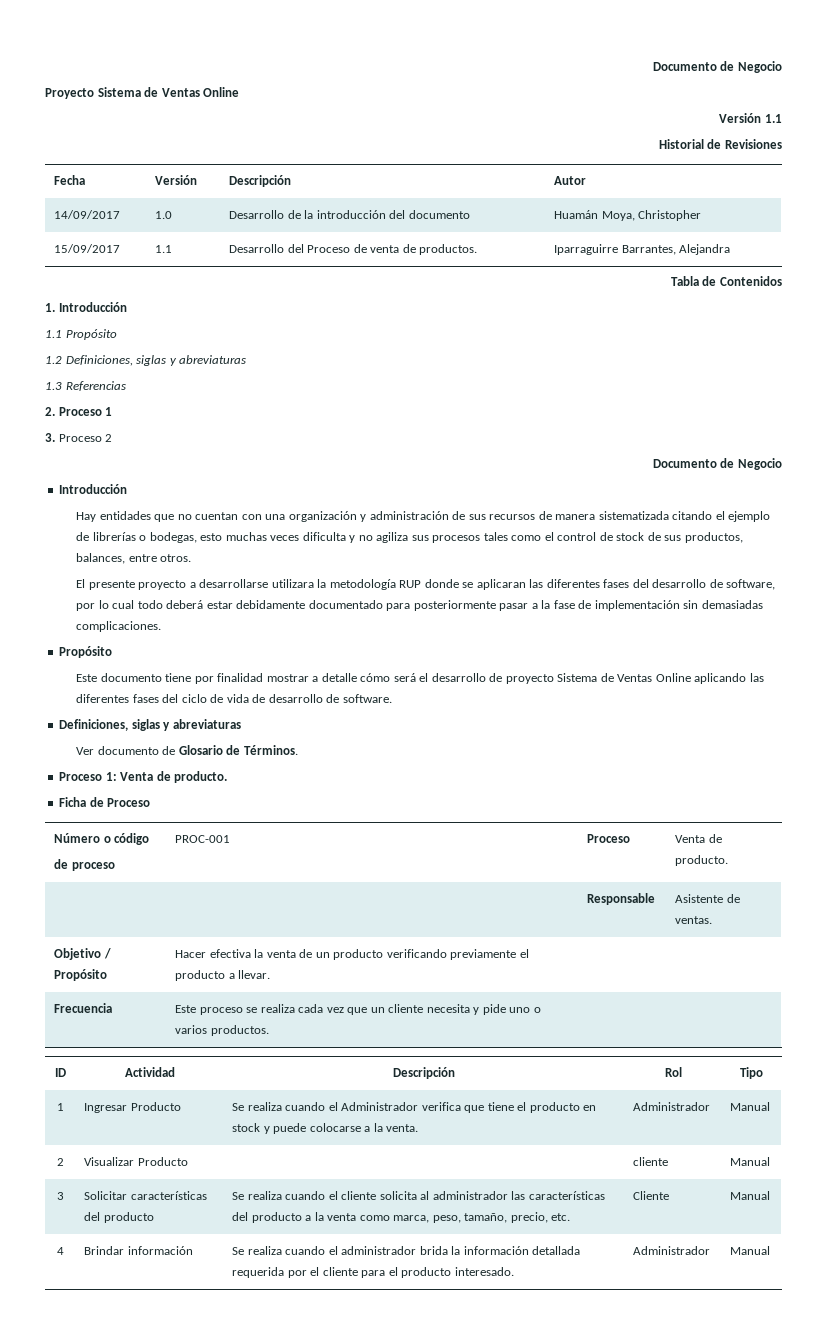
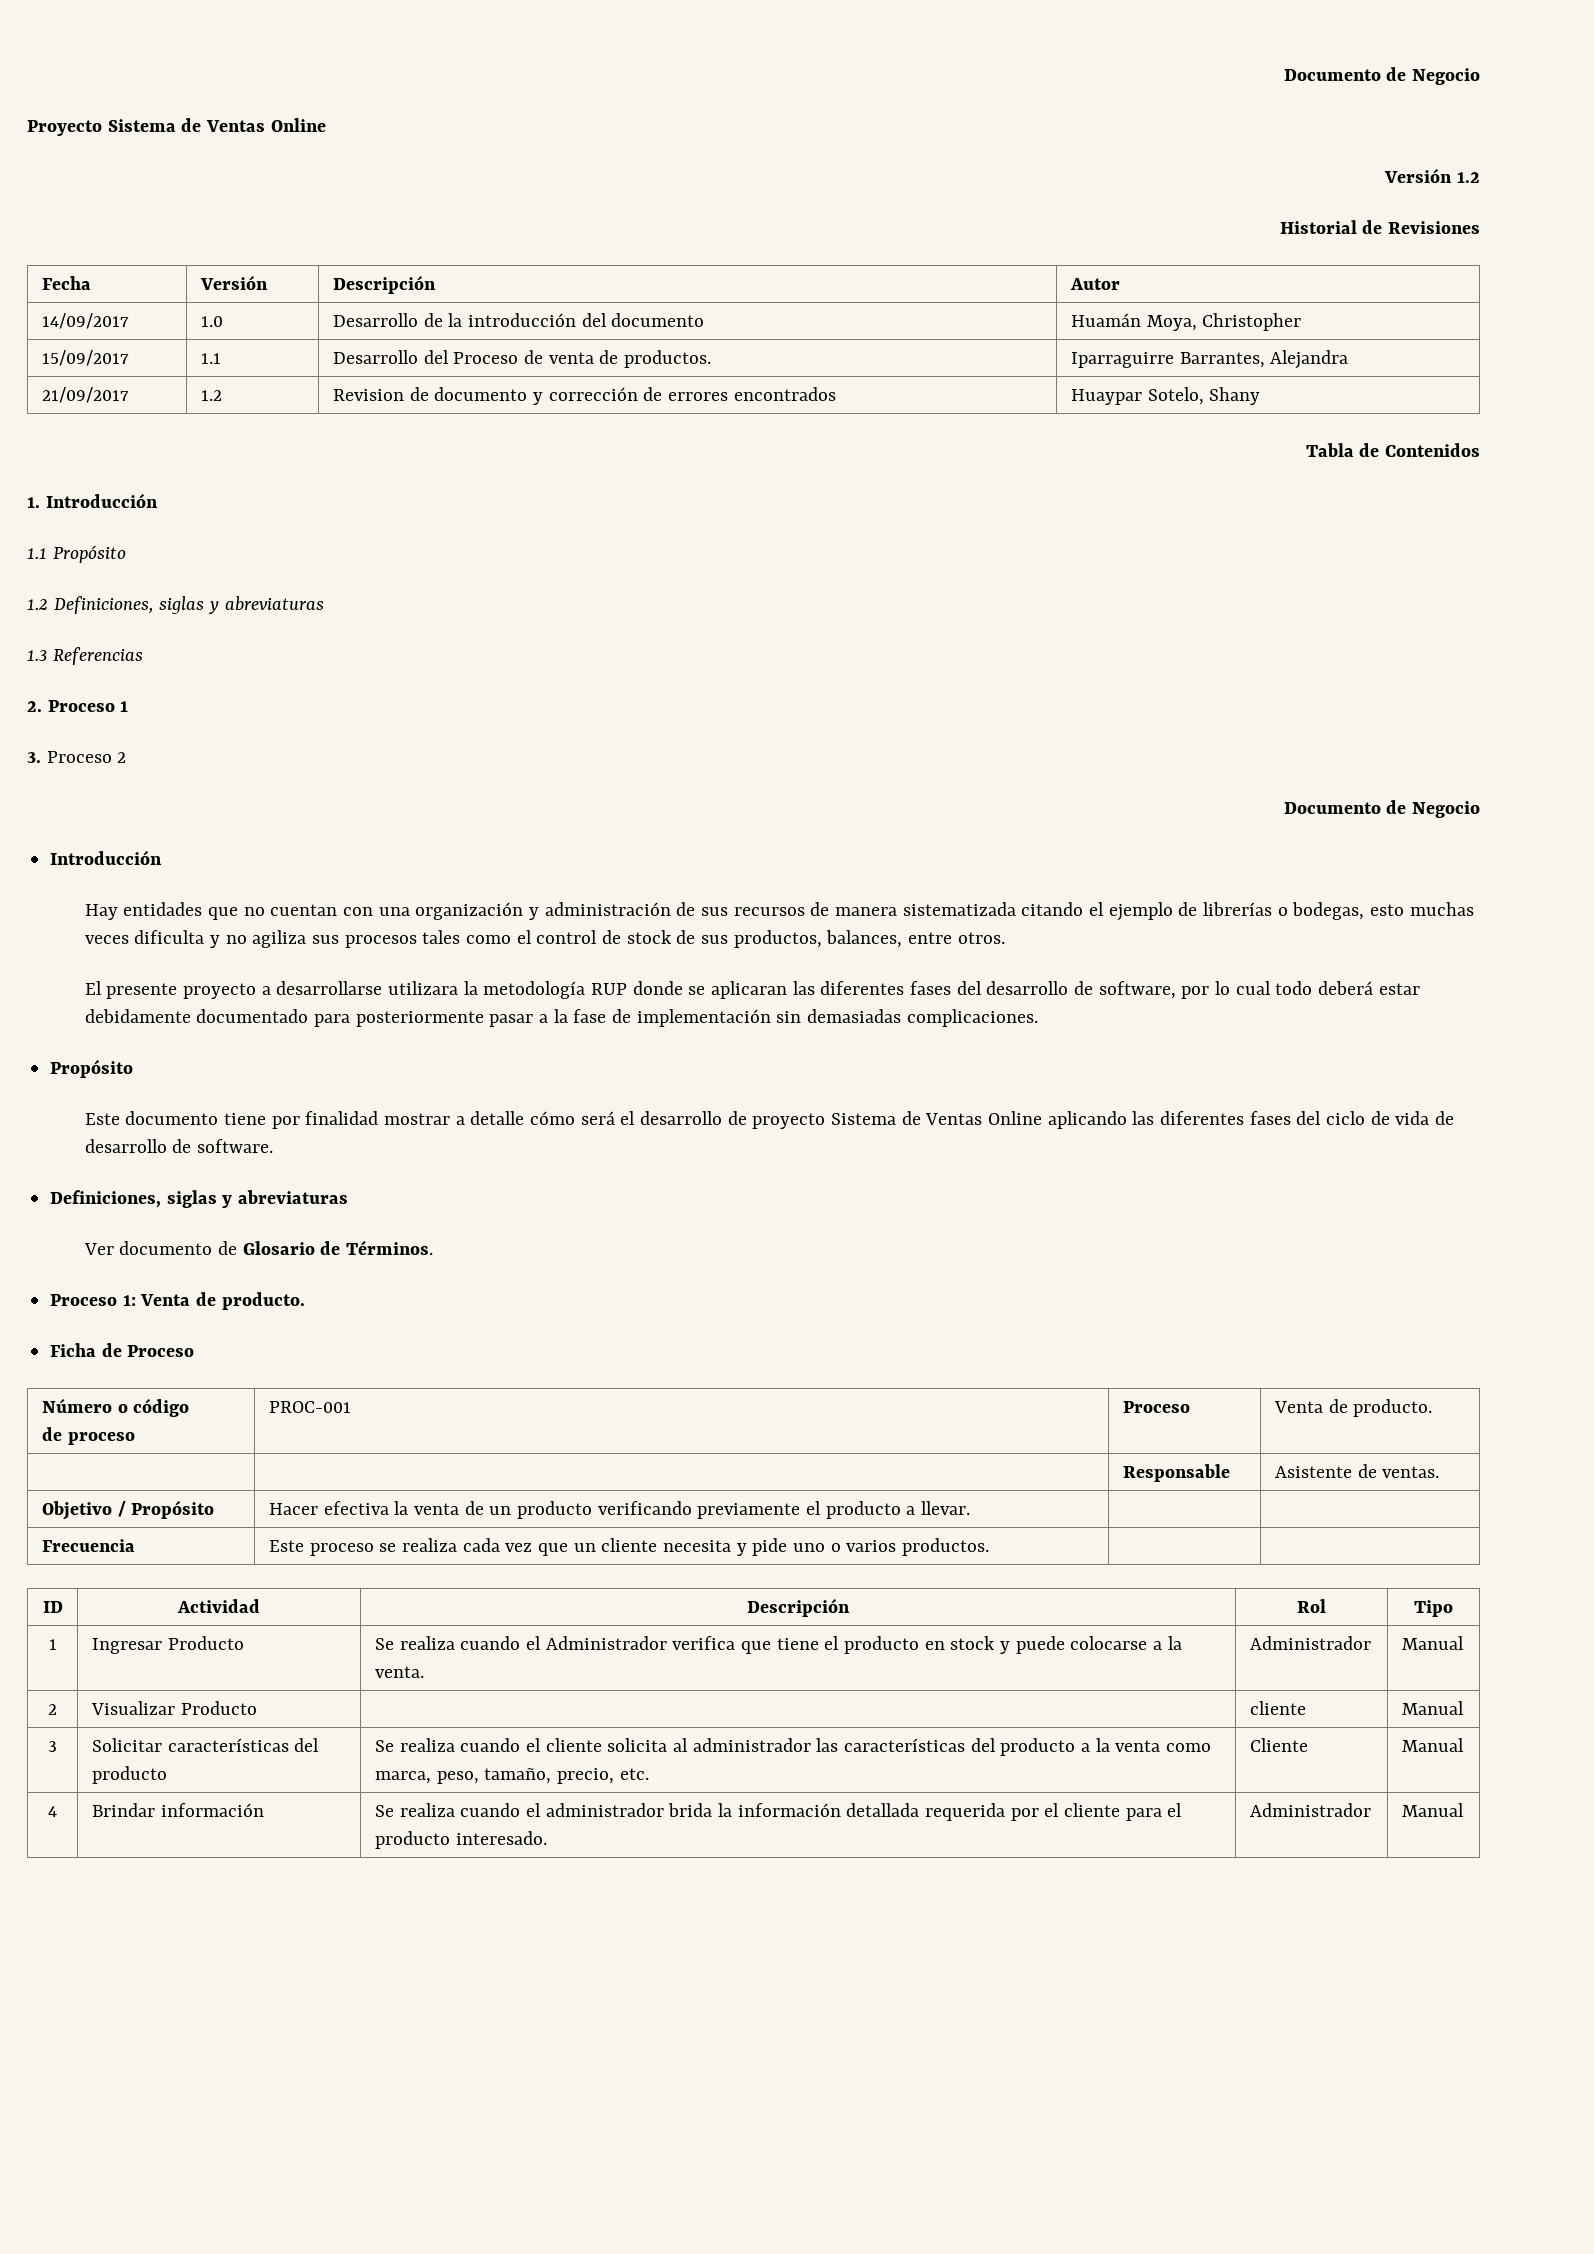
- Versión 1.1
+ Versión 1.2
+ 21/09/2017 | 1.2 | Revision de documento y corrección de errores encontrados | Huaypar Sotelo, Shany

